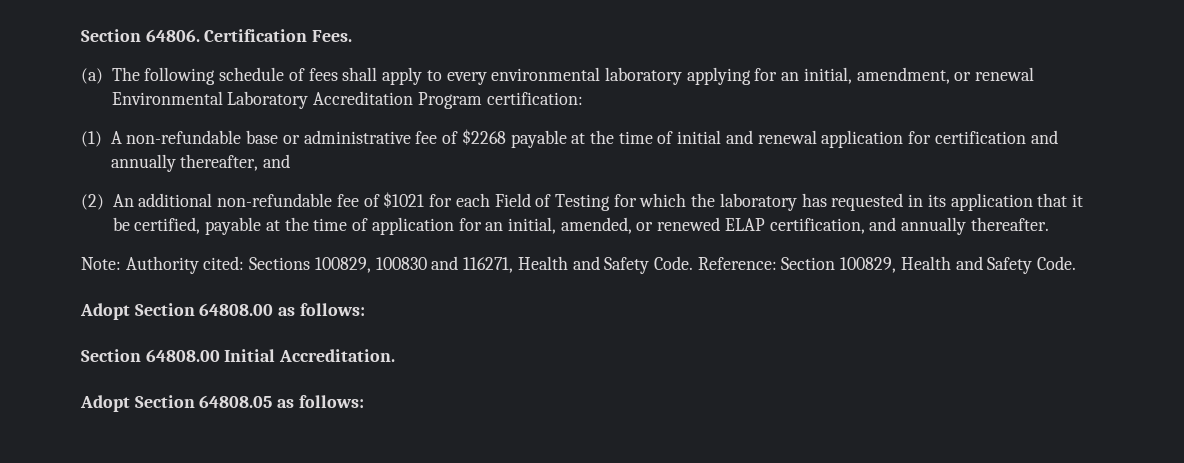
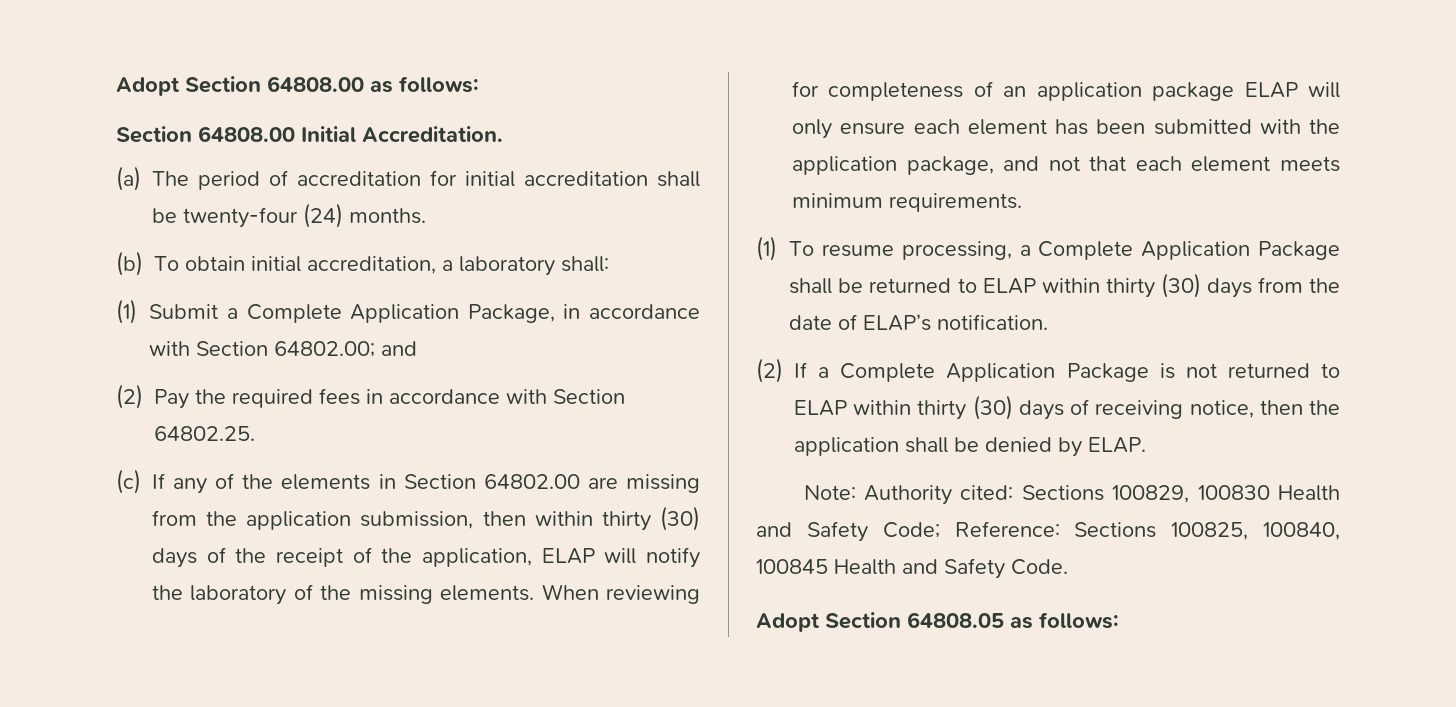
- Section 64806. Certification Fees.
- (a) The following schedule of fees shall apply to every environmental laboratory applying for an initial, amendment, or renewal Environmental Laboratory Accreditation Program certification:
- (1) A non-refundable base or administrative fee of $2268 payable at the time of initial and renewal application for certification and annually thereafter, and
- (2) An additional non-refundable fee of $1021 for each Field of Testing for which the laboratory has requested in its application that it be certified, payable at the time of application for an initial, amended, or renewed ELAP certification, and annually thereafter.
- Note: Authority cited: Sections 100829, 100830 and 116271, Health and Safety Code. Reference: Section 100829, Health and Safety Code.
+ (a) The period of accreditation for initial accreditation shall be twenty-four (24) months.
+ (b) To obtain initial accreditation, a laboratory shall:
+ (1) Submit a Complete Application Package, in accordance with Section 64802.00; and
+ (2) Pay the required fees in accordance with Section 64802.25.
+ (c) If any of the elements in Section 64802.00 are missing from the application submission, then within thirty (30) days of the receipt of the application, ELAP will notify the laboratory of the missing elements. When reviewing for completeness of an application package ELAP will only ensure each element has been submitted with the application package, and not that each element meets minimum requirements.
+ (1) To resume processing, a Complete Application Package shall be returned to ELAP within thirty (30) days from the date of ELAP’s notification.
+ (2) If a Complete Application Package is not returned to ELAP within thirty (30) days of receiving notice, then the application shall be denied by ELAP.
+ Note: Authority cited: Sections 100829, 100830 Health and Safety Code; Reference: Sections 100825, 100840, 100845 Health and Safety Code.

